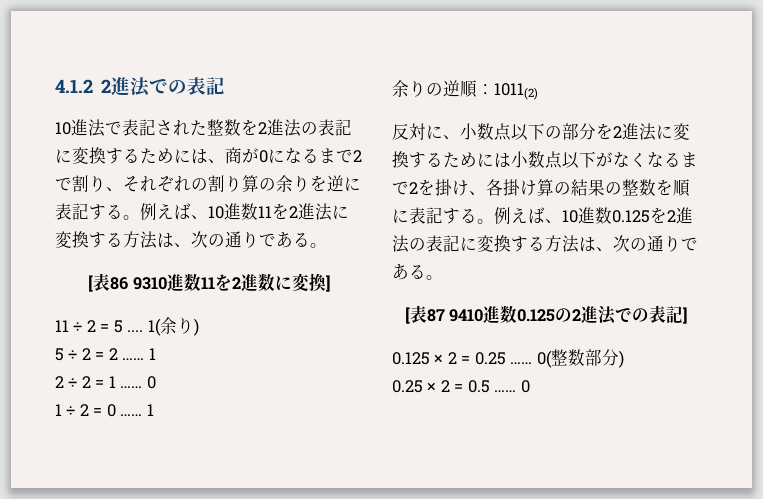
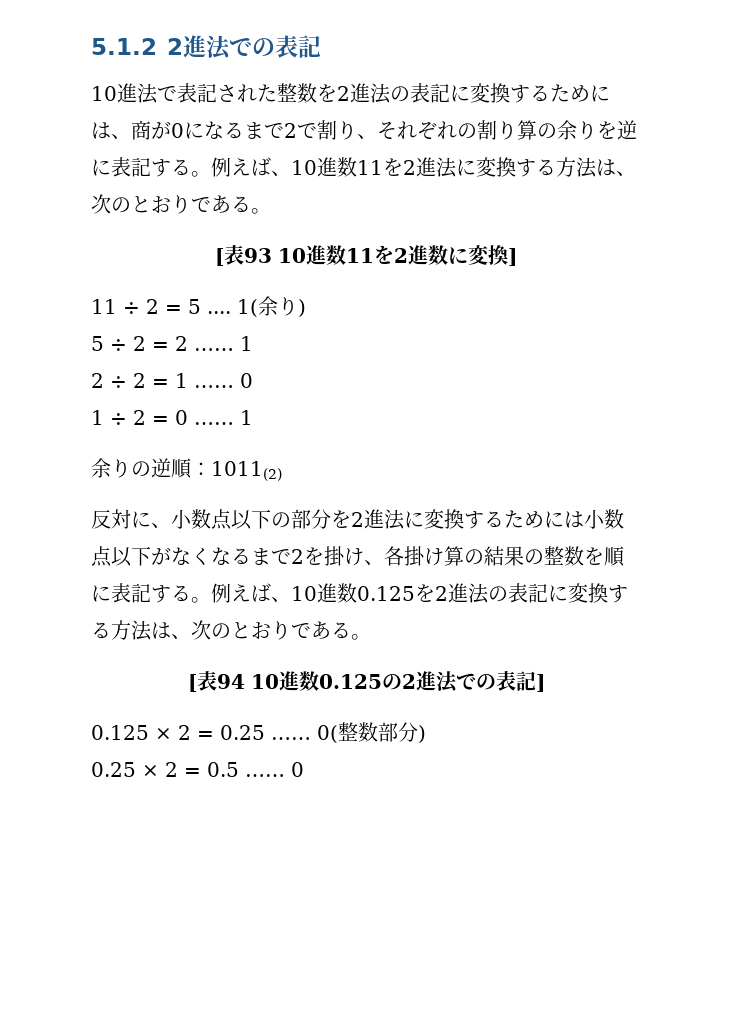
- 4.1.2 2進法での表記
+ 5.1.2 2進法での表記
- 例えば、10進数11を2進法に変換する方法は、次の通りである。
- [表86 9310進数11を2進数に変換]
+ 例えば、10進数11を2進法に変換する方法は、次のとおりである。
+ [表93 10進数11を2進数に変換]
- 例えば、10進数0.125を2進法の表記に変換する方法は、次の通りである。
- [表87 9410進数0.125の2進法での表記]
+ 例えば、10進数0.125を2進法の表記に変換する方法は、次のとおりである。
+ [表94 10進数0.125の2進法での表記]

